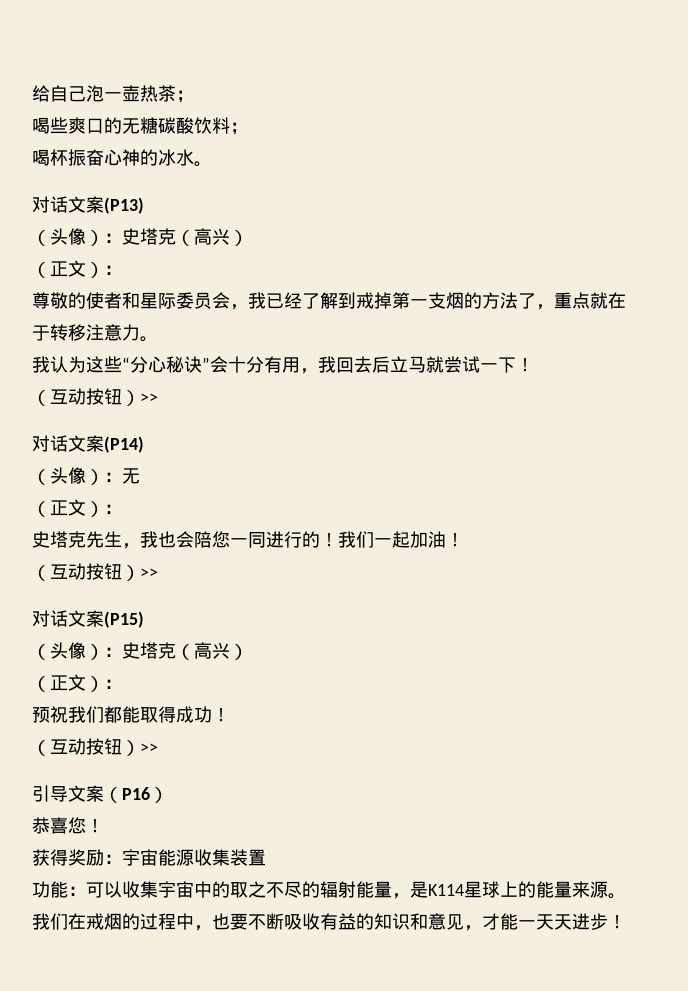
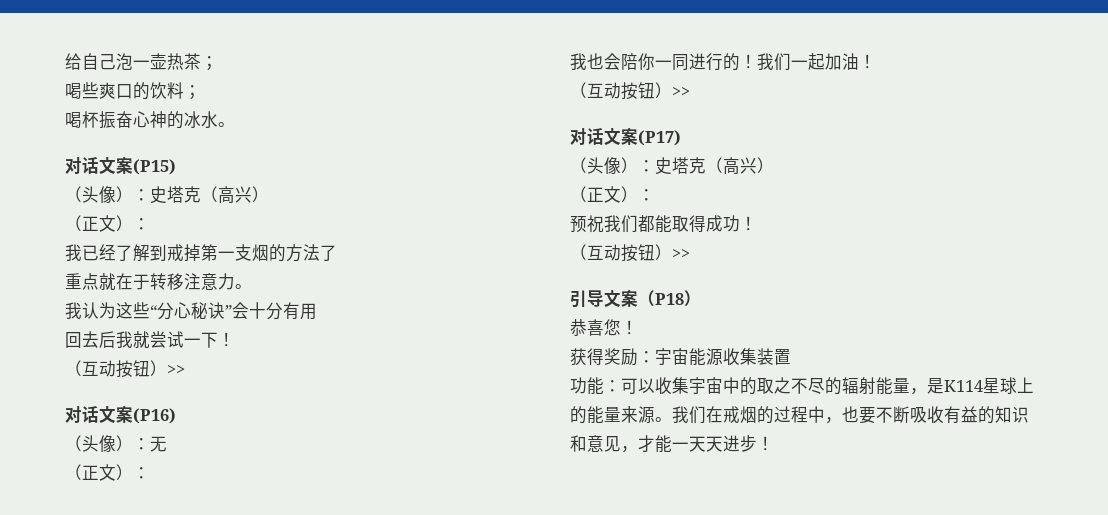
- 喝些爽口的无糖碳酸饮料；
+ 喝些爽口的饮料；
- 对话文案(P13)
+ 对话文案(P15)
  （头像）：史塔克（高兴）
  （正文）：
- 尊敬的使者和星际委员会，我已经了解到戒掉第一支烟的方法了，重点就在于转移注意力。
+ 我已经了解到戒掉第一支烟的方法了
+ 重点就在于转移注意力。
- 我认为这些“分心秘诀”会十分有用，我回去后立马就尝试一下！
+ 我认为这些“分心秘诀”会十分有用
+ 回去后我就尝试一下！
- 对话文案(P14)
+ 对话文案(P16)
- 史塔克先生，我也会陪您一同进行的！
+ 我也会陪你一同进行的！
- 对话文案(P15)
+ 对话文案(P17)
- 引导文案（P16）
+ 引导文案（P18）

